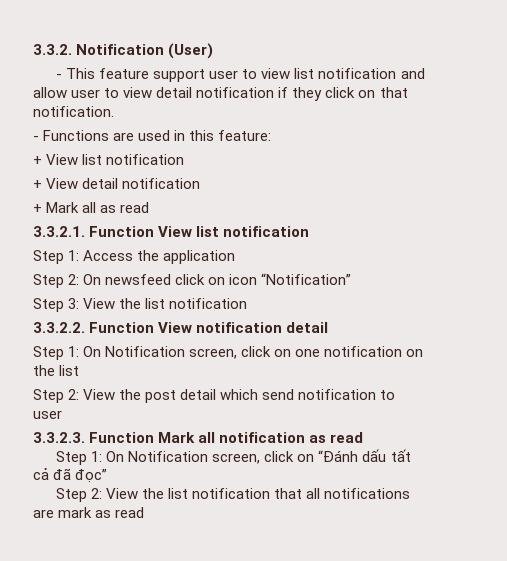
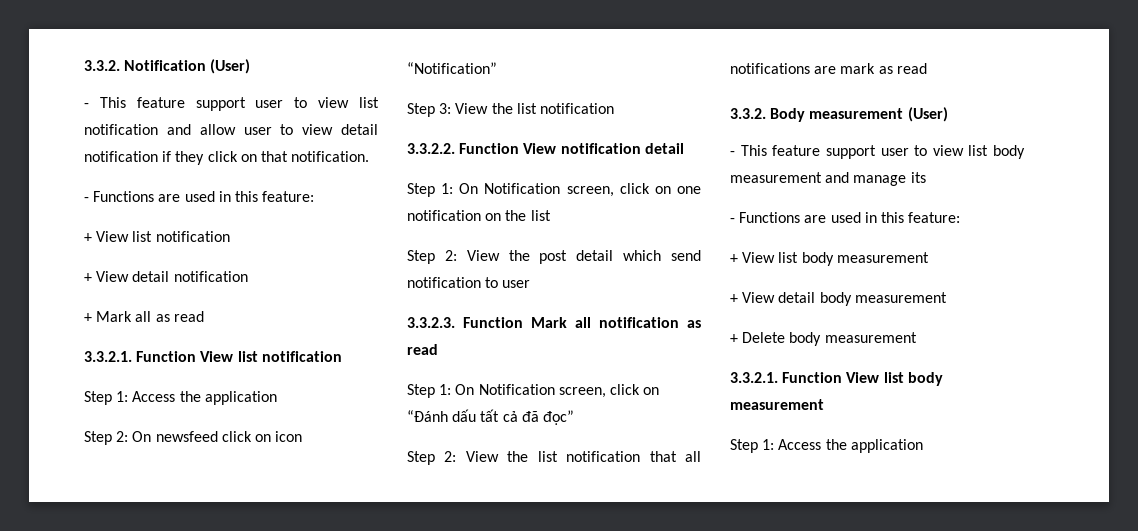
+ 3.3.2. Body measurement (User)
+ - This feature support user to view list body measurement and manage its
+ - Functions are used in this feature:
+ + View list body measurement
+ + View detail body measurement
+ + Delete body measurement
+ 3.3.2.1. Function View list body measurement
+ Step 1: Access the application

